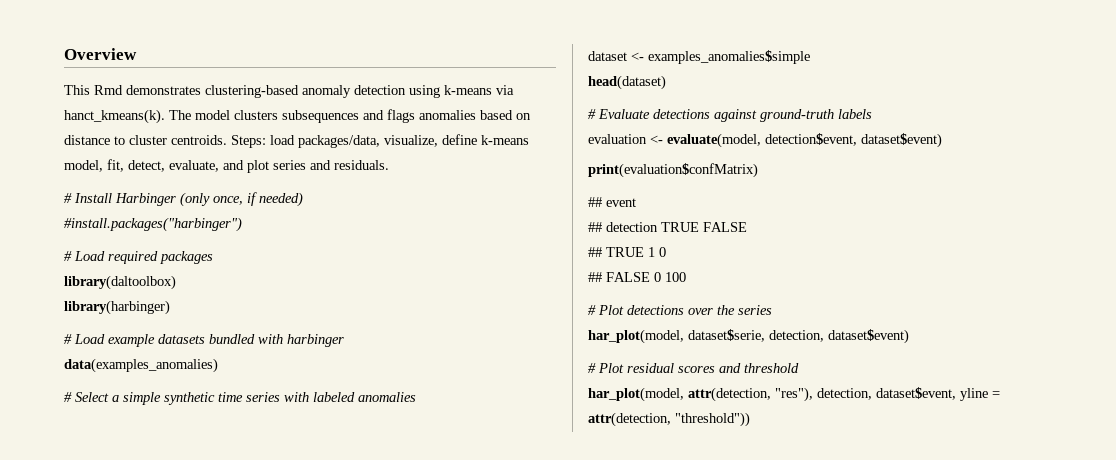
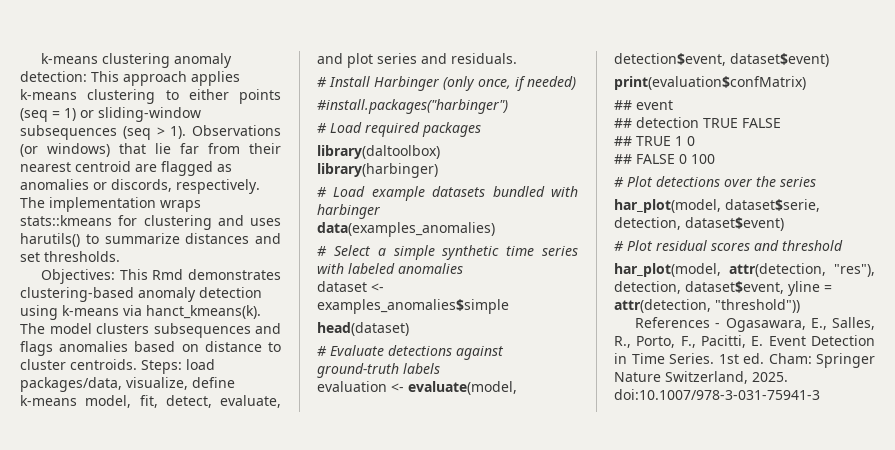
- Overview
- This Rmd demonstrates clustering-based anomaly detection using k-means via hanct_kmeans(k).
+ k-means clustering anomaly detection: This approach applies k-means clustering to either points (seq = 1) or sliding-window subsequences (seq > 1). Observations (or windows) that lie far from their nearest centroid are flagged as anomalies or discords, respectively. The implementation wraps stats::kmeans for clustering and uses harutils() to summarize distances and set thresholds.
+ Objectives: This Rmd demonstrates clustering-based anomaly detection using k-means via hanct_kmeans(k).
+ References - Ogasawara, E., Salles, R., Porto, F., Pacitti, E. Event Detection in Time Series. 1st ed. Cham: Springer Nature Switzerland, 2025. doi:10.1007/978-3-031-75941-3

